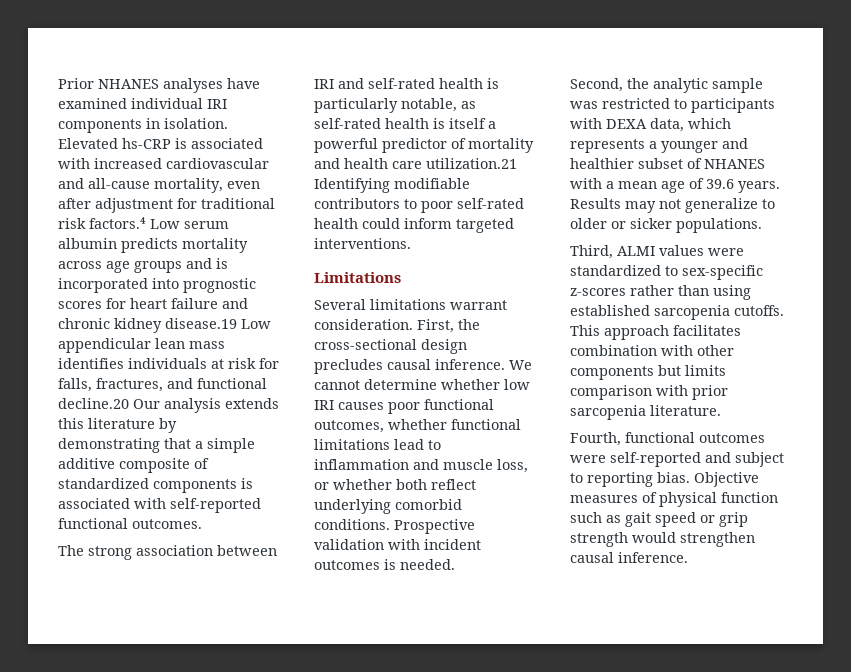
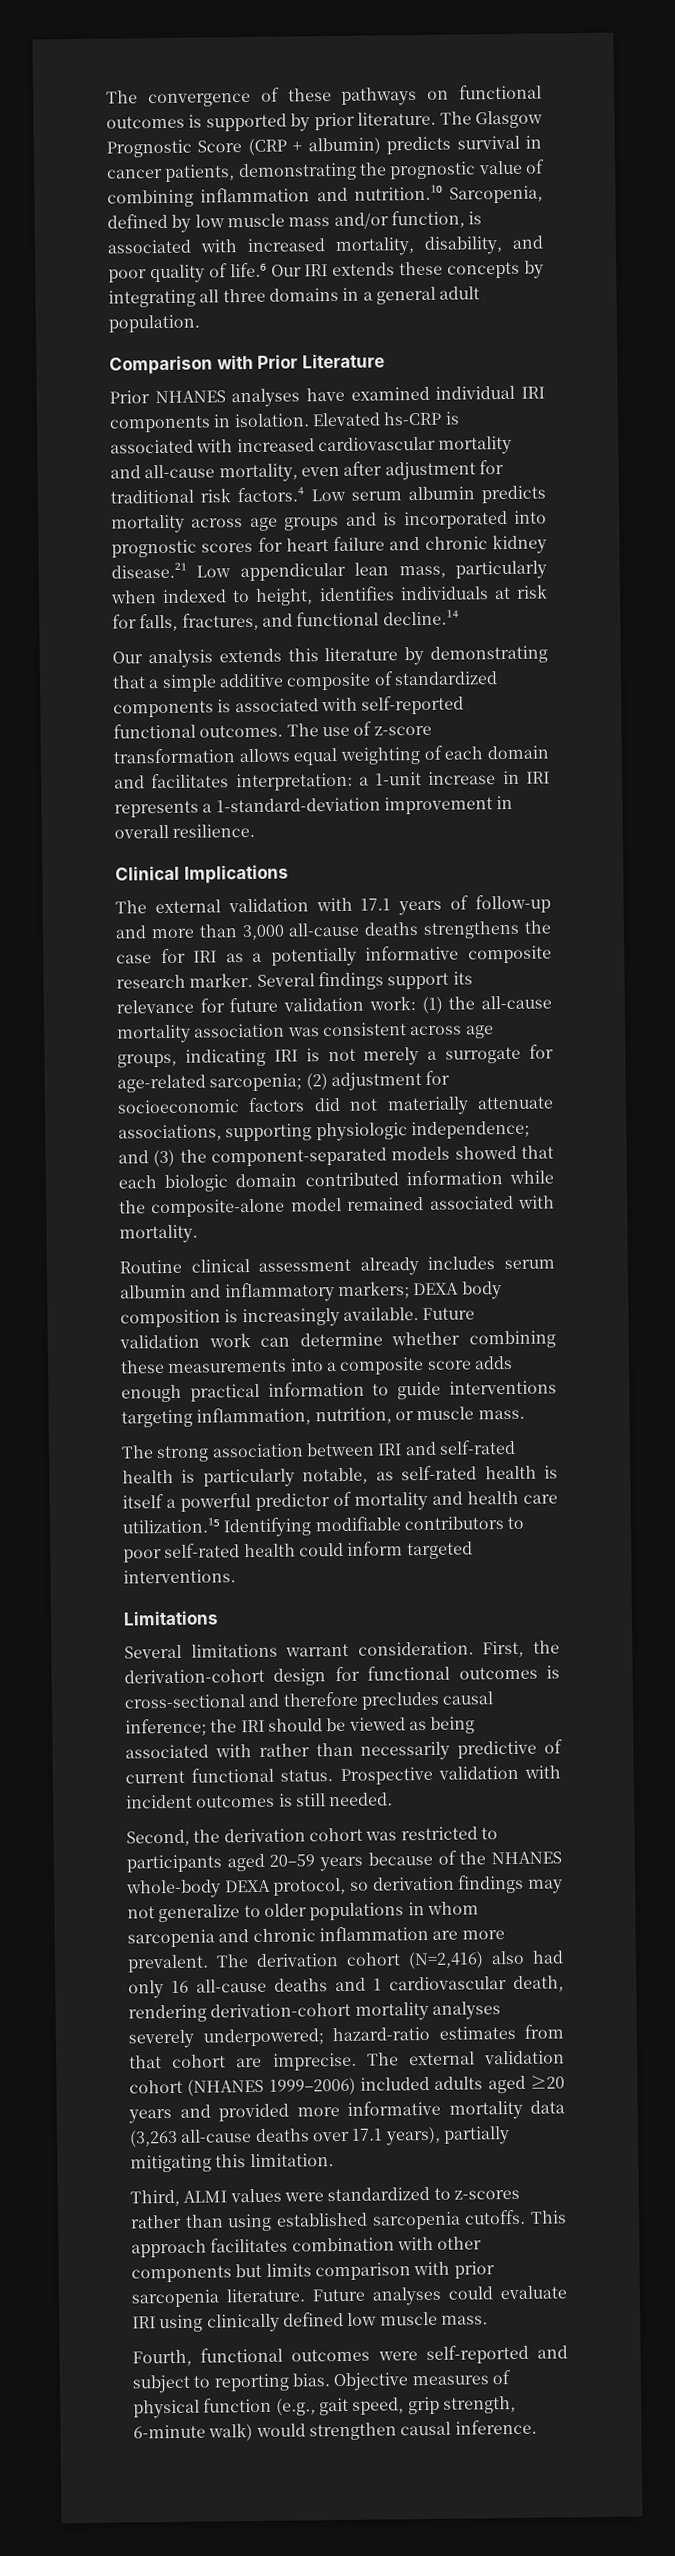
+ The convergence of these pathways on functional outcomes is supported by prior literature. The Glasgow Prognostic Score (CRP + albumin) predicts survival in cancer patients, demonstrating the prognostic value of combining inflammation and nutrition.¹⁰ Sarcopenia, defined by low muscle mass and/or function, is associated with increased mortality, disability, and poor quality of life.⁶ Our IRI extends these concepts by integrating all three domains in a general adult population.
+ Comparison with Prior Literature
- Elevated hs-CRP is associated with increased cardiovascular and all-cause mortality, even after adjustment for traditional risk factors.⁴ Low serum albumin predicts mortality across age groups and is incorporated into prognostic scores for heart failure and chronic kidney disease.19 Low appendicular lean mass identifies individuals at risk for falls, fractures, and functional decline.20 Our analysis extends this literature by demonstrating that a simple additive composite of standardized components is associated with self-reported functional outcomes.
+ Elevated hs-CRP is associated with increased cardiovascular mortality and all-cause mortality, even after adjustment for traditional risk factors.⁴ Low serum albumin predicts mortality across age groups and is incorporated into prognostic scores for heart failure and chronic kidney disease.²¹ Low appendicular lean mass, particularly when indexed to height, identifies individuals at risk for falls, fractures, and functional decline.¹⁴
+ Our analysis extends this literature by demonstrating that a simple additive composite of standardized components is associated with self-reported functional outcomes. The use of z-score transformation allows equal weighting of each domain and facilitates interpretation: a 1-unit increase in IRI represents a 1-standard-deviation improvement in overall resilience.
+ Clinical Implications
+ The external validation with 17.1 years of follow-up and more than 3,000 all-cause deaths strengthens the case for IRI as a potentially informative composite research marker. Several findings support its relevance for future validation work: (1) the all-cause mortality association was consistent across age groups, indicating IRI is not merely a surrogate for age-related sarcopenia; (2) adjustment for socioeconomic factors did not materially attenuate associations, supporting physiologic independence; and (3) the component-separated models showed that each biologic domain contributed information while the composite-alone model remained associated with mortality.
+ Routine clinical assessment already includes serum albumin and inflammatory markers; DEXA body composition is increasingly available. Future validation work can determine whether combining these measurements into a composite score adds enough practical information to guide interventions targeting inflammation, nutrition, or muscle mass.
- The strong association between IRI and self-rated health is particularly notable, as self-rated health is itself a powerful predictor of mortality and health care utilization.21 Identifying modifiable contributors to poor self-rated health could inform targeted interventions.
+ The strong association between IRI and self-rated health is particularly notable, as self-rated health is itself a powerful predictor of mortality and health care utilization.¹⁵ Identifying modifiable contributors to poor self-rated health could inform targeted interventions.
- First, the cross-sectional design precludes causal inference. We cannot determine whether low IRI causes poor functional outcomes, whether functional limitations lead to inflammation and muscle loss, or whether both reflect underlying comorbid conditions.
+ First, the derivation-cohort design for functional outcomes is cross-sectional and therefore precludes causal inference; the IRI should be viewed as being associated with rather than necessarily predictive of current functional status.
- Prospective validation with incident outcomes is needed.
+ Prospective validation with incident outcomes is still needed.
- Second, the analytic sample was restricted to participants with DEXA data, which represents a younger and healthier subset of NHANES with a mean age of 39.6 years. Results may not generalize to older or sicker populations.
+ Second, the derivation cohort was restricted to participants aged 20–59 years because of the NHANES whole-body DEXA protocol, so derivation findings may not generalize to older populations in whom sarcopenia and chronic inflammation are more prevalent. The derivation cohort (N=2,416) also had only 16 all-cause deaths and 1 cardiovascular death, rendering derivation-cohort mortality analyses severely underpowered; hazard-ratio estimates from that cohort are imprecise. The external validation cohort (NHANES 1999–2006) included adults aged ≥20 years and provided more informative mortality data (3,263 all-cause deaths over 17.1 years), partially mitigating this limitation.
- Third, ALMI values were standardized to sex-specific z-scores rather than using established sarcopenia cutoffs.
+ Third, ALMI values were standardized to z-scores rather than using established sarcopenia cutoffs.
+ Future analyses could evaluate IRI using clinically defined low muscle mass.
- Objective measures of physical function such as gait speed or grip strength would strengthen causal inference.
+ Objective measures of physical function (e.g., gait speed, grip strength, 6-minute walk) would strengthen causal inference.

